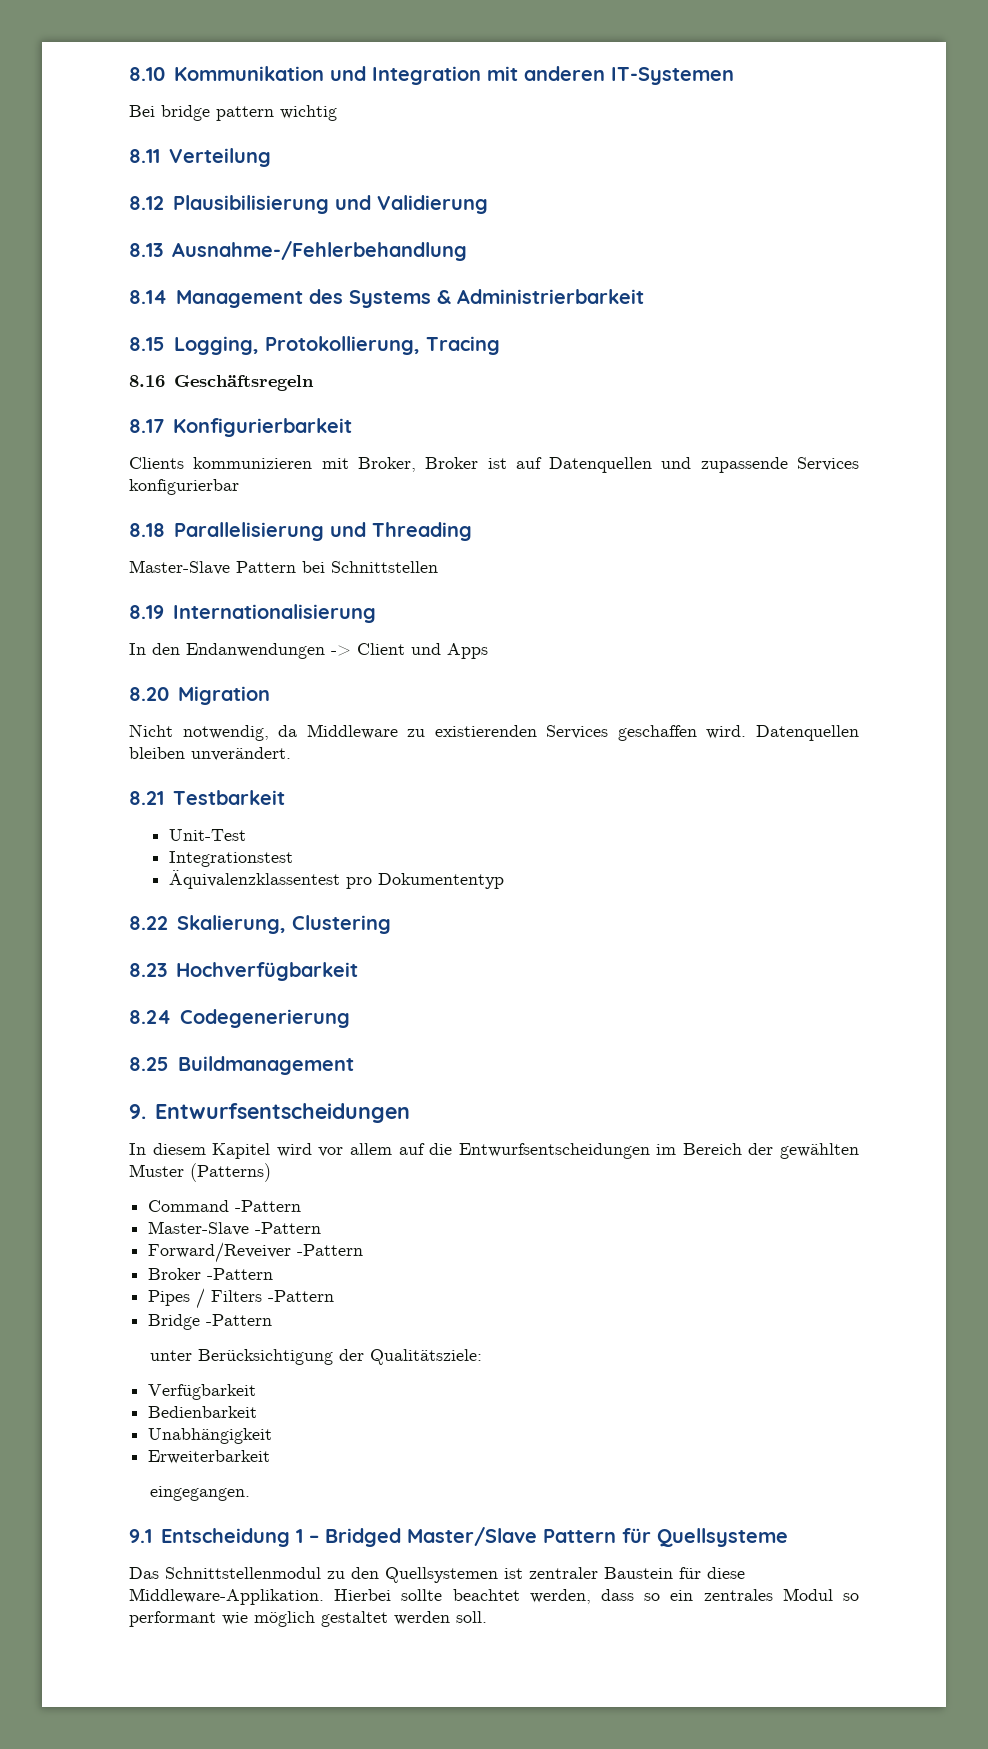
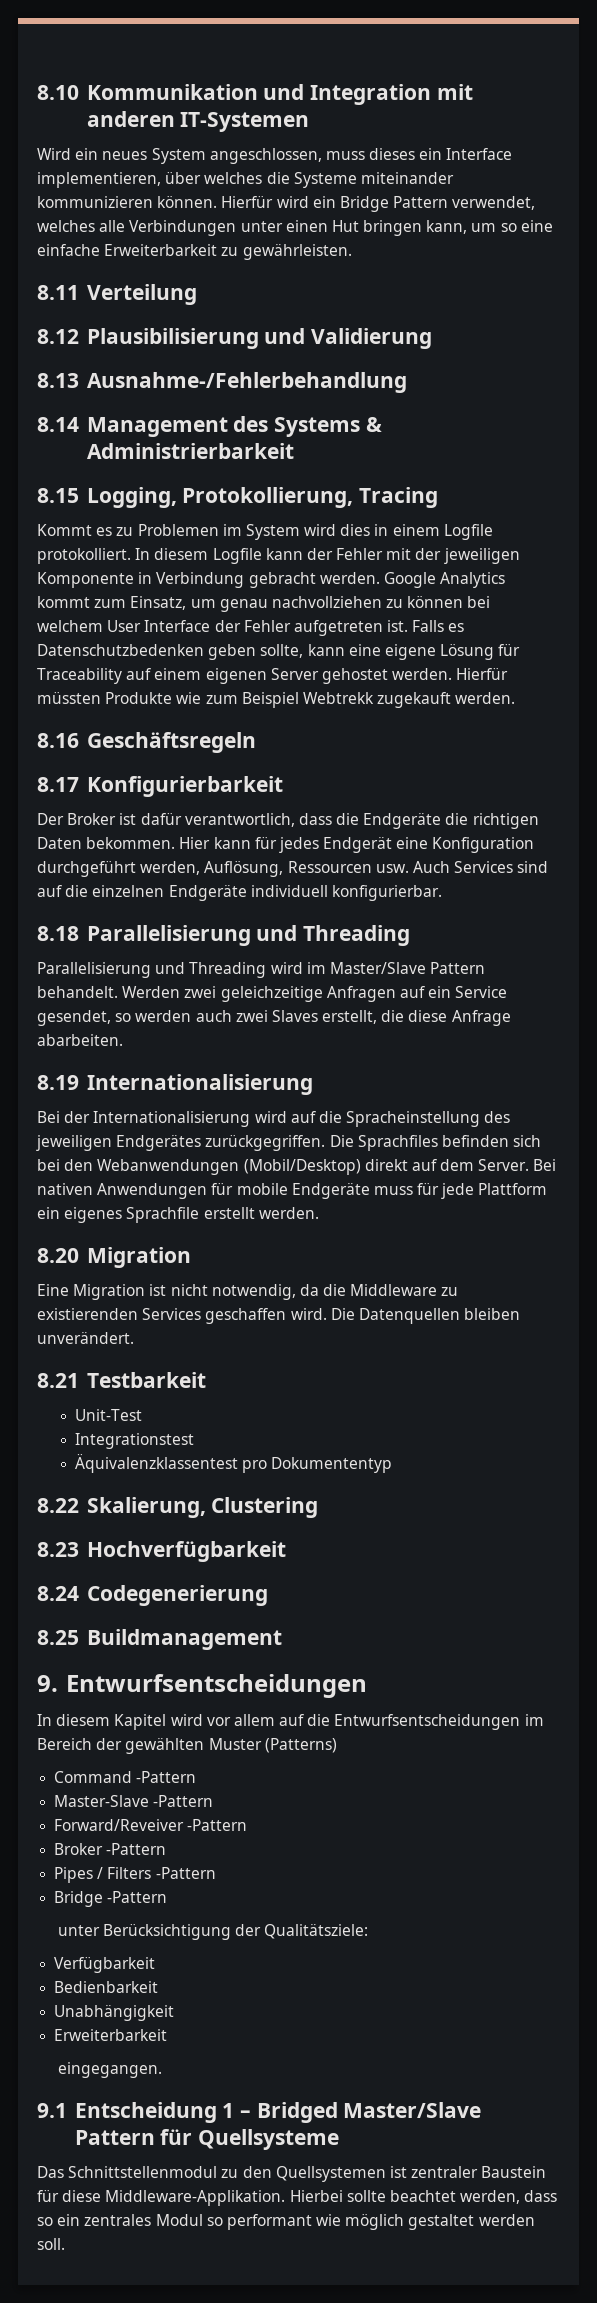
- Bei bridge pattern wichtig
+ Wird ein neues System angeschlossen, muss dieses ein Interface implementieren, über welches die Systeme miteinander kommunizieren können. Hierfür wird ein Bridge Pattern verwendet, welches alle Verbindungen unter einen Hut bringen kann, um so eine einfache Erweiterbarkeit zu gewährleisten.
+ Kommt es zu Problemen im System wird dies in einem Logfile protokolliert. In diesem Logfile kann der Fehler mit der jeweiligen Komponente in Verbindung gebracht werden. Google Analytics kommt zum Einsatz, um genau nachvollziehen zu können bei welchem User Interface der Fehler aufgetreten ist. Falls es Datenschutzbedenken geben sollte, kann eine eigene Lösung für Traceability auf einem eigenen Server gehostet werden. Hierfür müssten Produkte wie zum Beispiel Webtrekk zugekauft werden.
  8.16 Geschäftsregeln
  8.17 Konfigurierbarkeit
- Clients kommunizieren mit Broker, Broker ist auf Datenquellen und zupassende Services konfigurierbar
+ Der Broker ist dafür verantwortlich, dass die Endgeräte die richtigen Daten bekommen. Hier kann für jedes Endgerät eine Konfiguration durchgeführt werden, Auflösung, Ressourcen usw. Auch Services sind auf die einzelnen Endgeräte individuell konfigurierbar.
  8.18 Parallelisierung und Threading
- Master-Slave Pattern bei Schnittstellen
+ Parallelisierung und Threading wird im Master/Slave Pattern behandelt. Werden zwei geleichzeitige Anfragen auf ein Service gesendet, so werden auch zwei Slaves erstellt, die diese Anfrage abarbeiten.
  8.19 Internationalisierung
- In den Endanwendungen -> Client und Apps
+ Bei der Internationalisierung wird auf die Spracheinstellung des jeweiligen Endgerätes zurückgegriffen. Die Sprachfiles befinden sich bei den Webanwendungen (Mobil/Desktop) direkt auf dem Server. Bei nativen Anwendungen für mobile Endgeräte muss für jede Plattform ein eigenes Sprachfile erstellt werden.
  8.20 Migration
- Nicht notwendig, da Middleware zu existierenden Services geschaffen wird.
+ Eine Migration ist nicht notwendig, da die Middleware zu existierenden Services geschaffen wird.
- Datenquellen bleiben unverändert.
+ Die Datenquellen bleiben unverändert.

